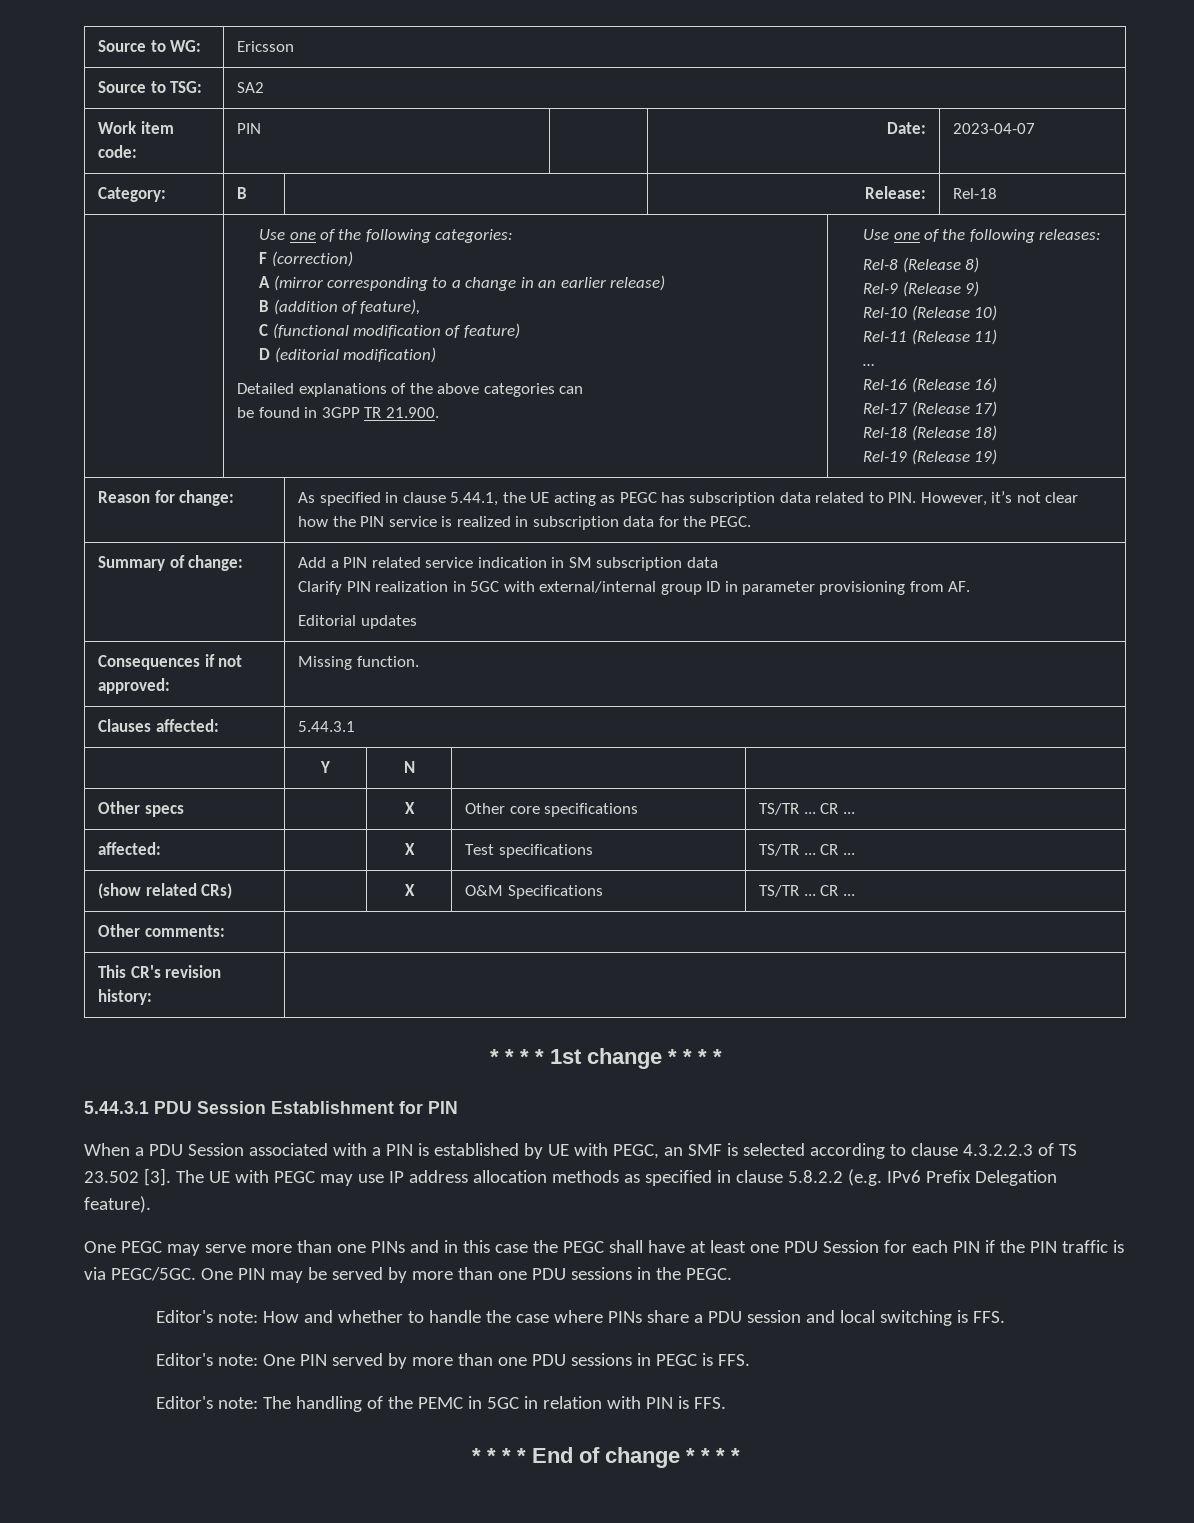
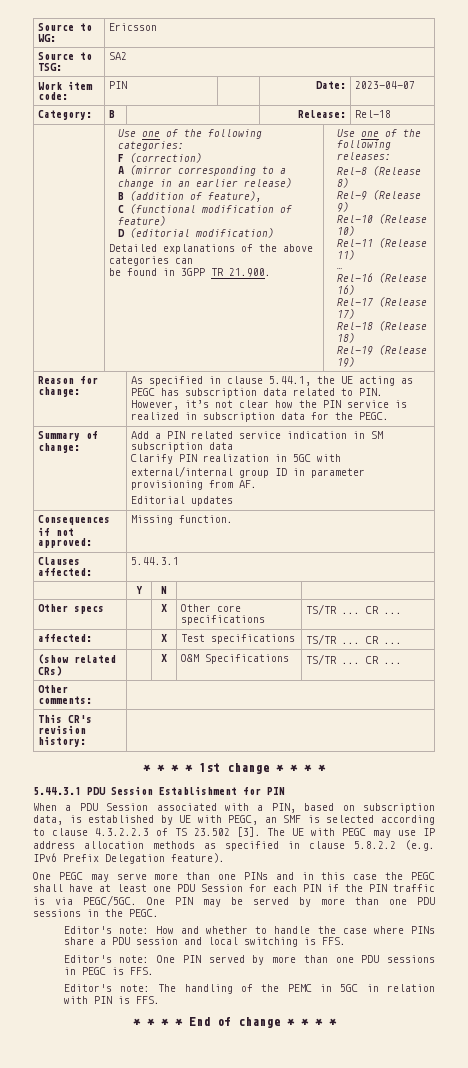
- When a PDU Session associated with a PIN is established by UE with PEGC, an SMF is selected according to clause 4.3.2.2.3 of TS 23.502 [3].
+ When a PDU Session associated with a PIN, based on subscription data, is established by UE with PEGC, an SMF is selected according to clause 4.3.2.2.3 of TS 23.502 [3].

